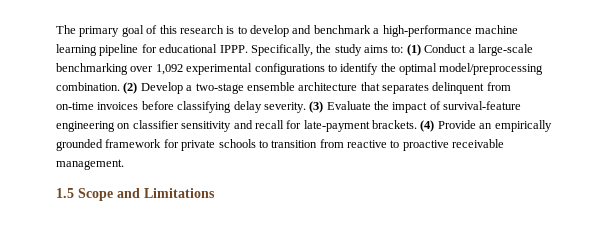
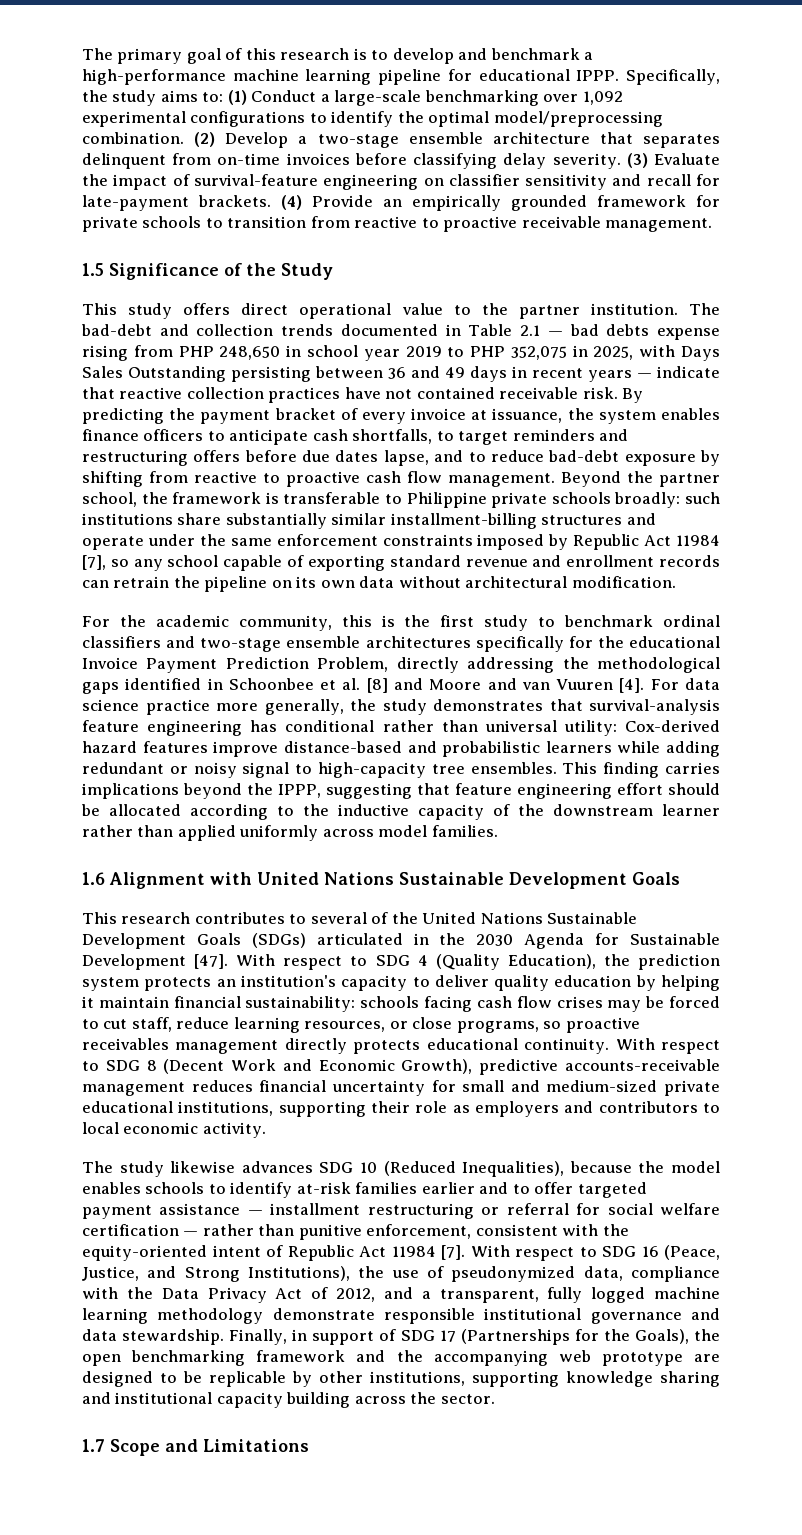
- 1.5 Scope and Limitations
+ 1.5 Significance of the Study
+ This study offers direct operational value to the partner institution. The bad-debt and collection trends documented in Table 2.1 — bad debts expense rising from PHP 248,650 in school year 2019 to PHP 352,075 in 2025, with Days Sales Outstanding persisting between 36 and 49 days in recent years — indicate that reactive collection practices have not contained receivable risk. By predicting the payment bracket of every invoice at issuance, the system enables finance officers to anticipate cash shortfalls, to target reminders and restructuring offers before due dates lapse, and to reduce bad-debt exposure by shifting from reactive to proactive cash flow management. Beyond the partner school, the framework is transferable to Philippine private schools broadly: such institutions share substantially similar installment-billing structures and operate under the same enforcement constraints imposed by Republic Act 11984 [7], so any school capable of exporting standard revenue and enrollment records can retrain the pipeline on its own data without architectural modification.
+ For the academic community, this is the first study to benchmark ordinal classifiers and two-stage ensemble architectures specifically for the educational Invoice Payment Prediction Problem, directly addressing the methodological gaps identified in Schoonbee et al. [8] and Moore and van Vuuren [4]. For data science practice more generally, the study demonstrates that survival-analysis feature engineering has conditional rather than universal utility: Cox-derived hazard features improve distance-based and probabilistic learners while adding redundant or noisy signal to high-capacity tree ensembles. This finding carries implications beyond the IPPP, suggesting that feature engineering effort should be allocated according to the inductive capacity of the downstream learner rather than applied uniformly across model families.
+ 1.6 Alignment with United Nations Sustainable Development Goals
+ This research contributes to several of the United Nations Sustainable Development Goals (SDGs) articulated in the 2030 Agenda for Sustainable Development [47]. With respect to SDG 4 (Quality Education), the prediction system protects an institution's capacity to deliver quality education by helping it maintain financial sustainability: schools facing cash flow crises may be forced to cut staff, reduce learning resources, or close programs, so proactive receivables management directly protects educational continuity. With respect to SDG 8 (Decent Work and Economic Growth), predictive accounts-receivable management reduces financial uncertainty for small and medium-sized private educational institutions, supporting their role as employers and contributors to local economic activity.
+ The study likewise advances SDG 10 (Reduced Inequalities), because the model enables schools to identify at-risk families earlier and to offer targeted payment assistance — installment restructuring or referral for social welfare certification — rather than punitive enforcement, consistent with the equity-oriented intent of Republic Act 11984 [7]. With respect to SDG 16 (Peace, Justice, and Strong Institutions), the use of pseudonymized data, compliance with the Data Privacy Act of 2012, and a transparent, fully logged machine learning methodology demonstrate responsible institutional governance and data stewardship. Finally, in support of SDG 17 (Partnerships for the Goals), the open benchmarking framework and the accompanying web prototype are designed to be replicable by other institutions, supporting knowledge sharing and institutional capacity building across the sector.
+ 1.7 Scope and Limitations

